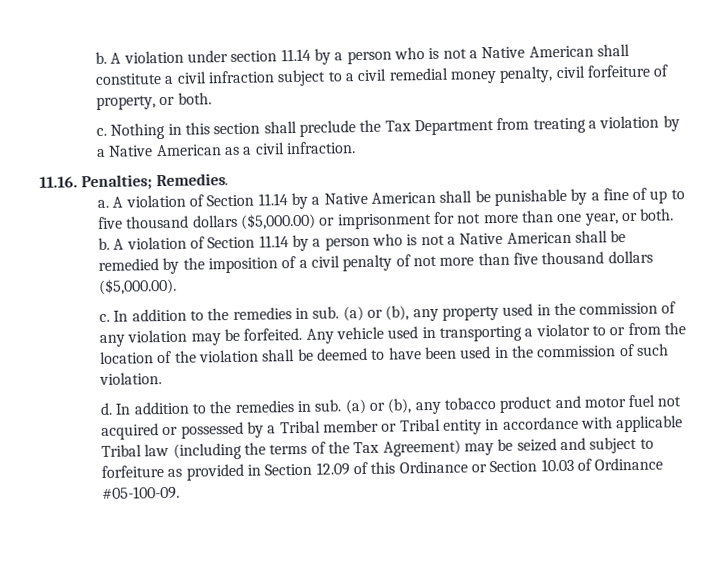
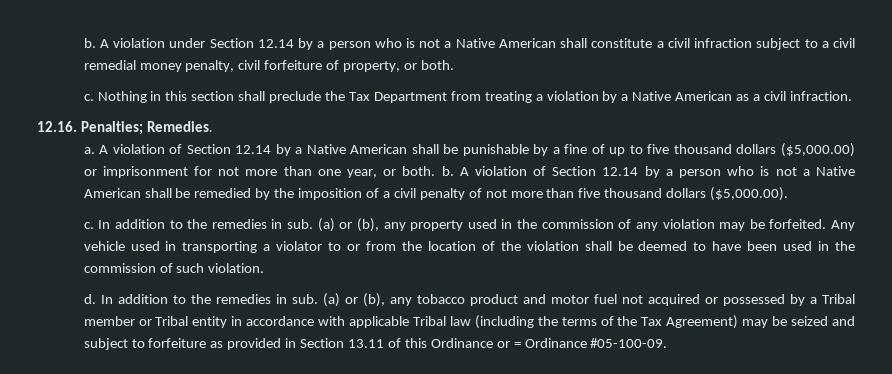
- A violation under section 11.14 by a person who is not a Native American shall constitute a civil infraction subject to a civil remedial money penalty, civil forfeiture of property, or both.
+ A violation under Section 12.14 by a person who is not a Native American shall constitute a civil infraction subject to a civil remedial money penalty, civil forfeiture of property, or both.
- 11.16. Penalties; Remedies.
+ 12.16. Penalties; Remedies.
- A violation of Section 11.14 by a Native American shall be punishable by a fine of up to five thousand dollars ($5,000.00) or imprisonment for not more than one year, or both. b.
+ A violation of Section 12.14 by a Native American shall be punishable by a fine of up to five thousand dollars ($5,000.00) or imprisonment for not more than one year, or both. b.
- A violation of Section 11.14 by a person who is not a Native American shall be remedied by the imposition of a civil penalty of not more than five thousand dollars ($5,000.00).
+ A violation of Section 12.14 by a person who is not a Native American shall be remedied by the imposition of a civil penalty of not more than five thousand dollars ($5,000.00).
- (a) or (b), any tobacco product and motor fuel not acquired or possessed by a Tribal member or Tribal entity in accordance with applicable Tribal law (including the terms of the Tax Agreement) may be seized and subject to forfeiture as provided in Section 12.09 of this Ordinance or Section 10.03 of Ordinance #05-100-09.
+ (a) or (b), any tobacco product and motor fuel not acquired or possessed by a Tribal member or Tribal entity in accordance with applicable Tribal law (including the terms of the Tax Agreement) may be seized and subject to forfeiture as provided in Section 13.11 of this Ordinance or = Ordinance #05-100-09.

